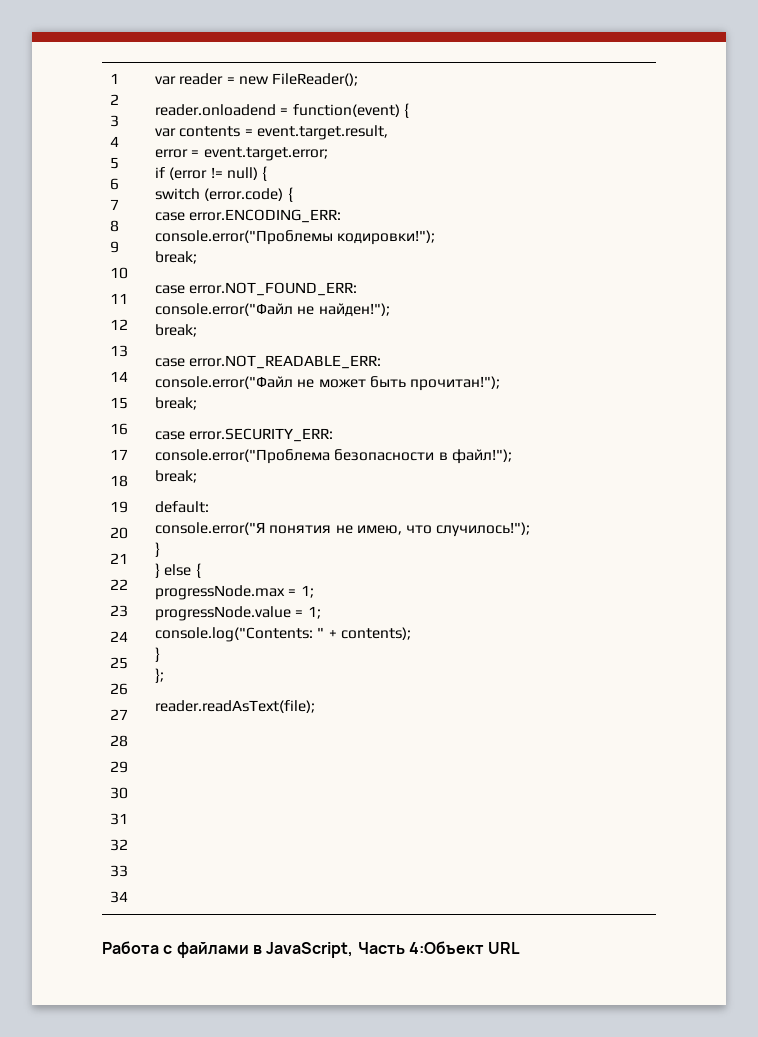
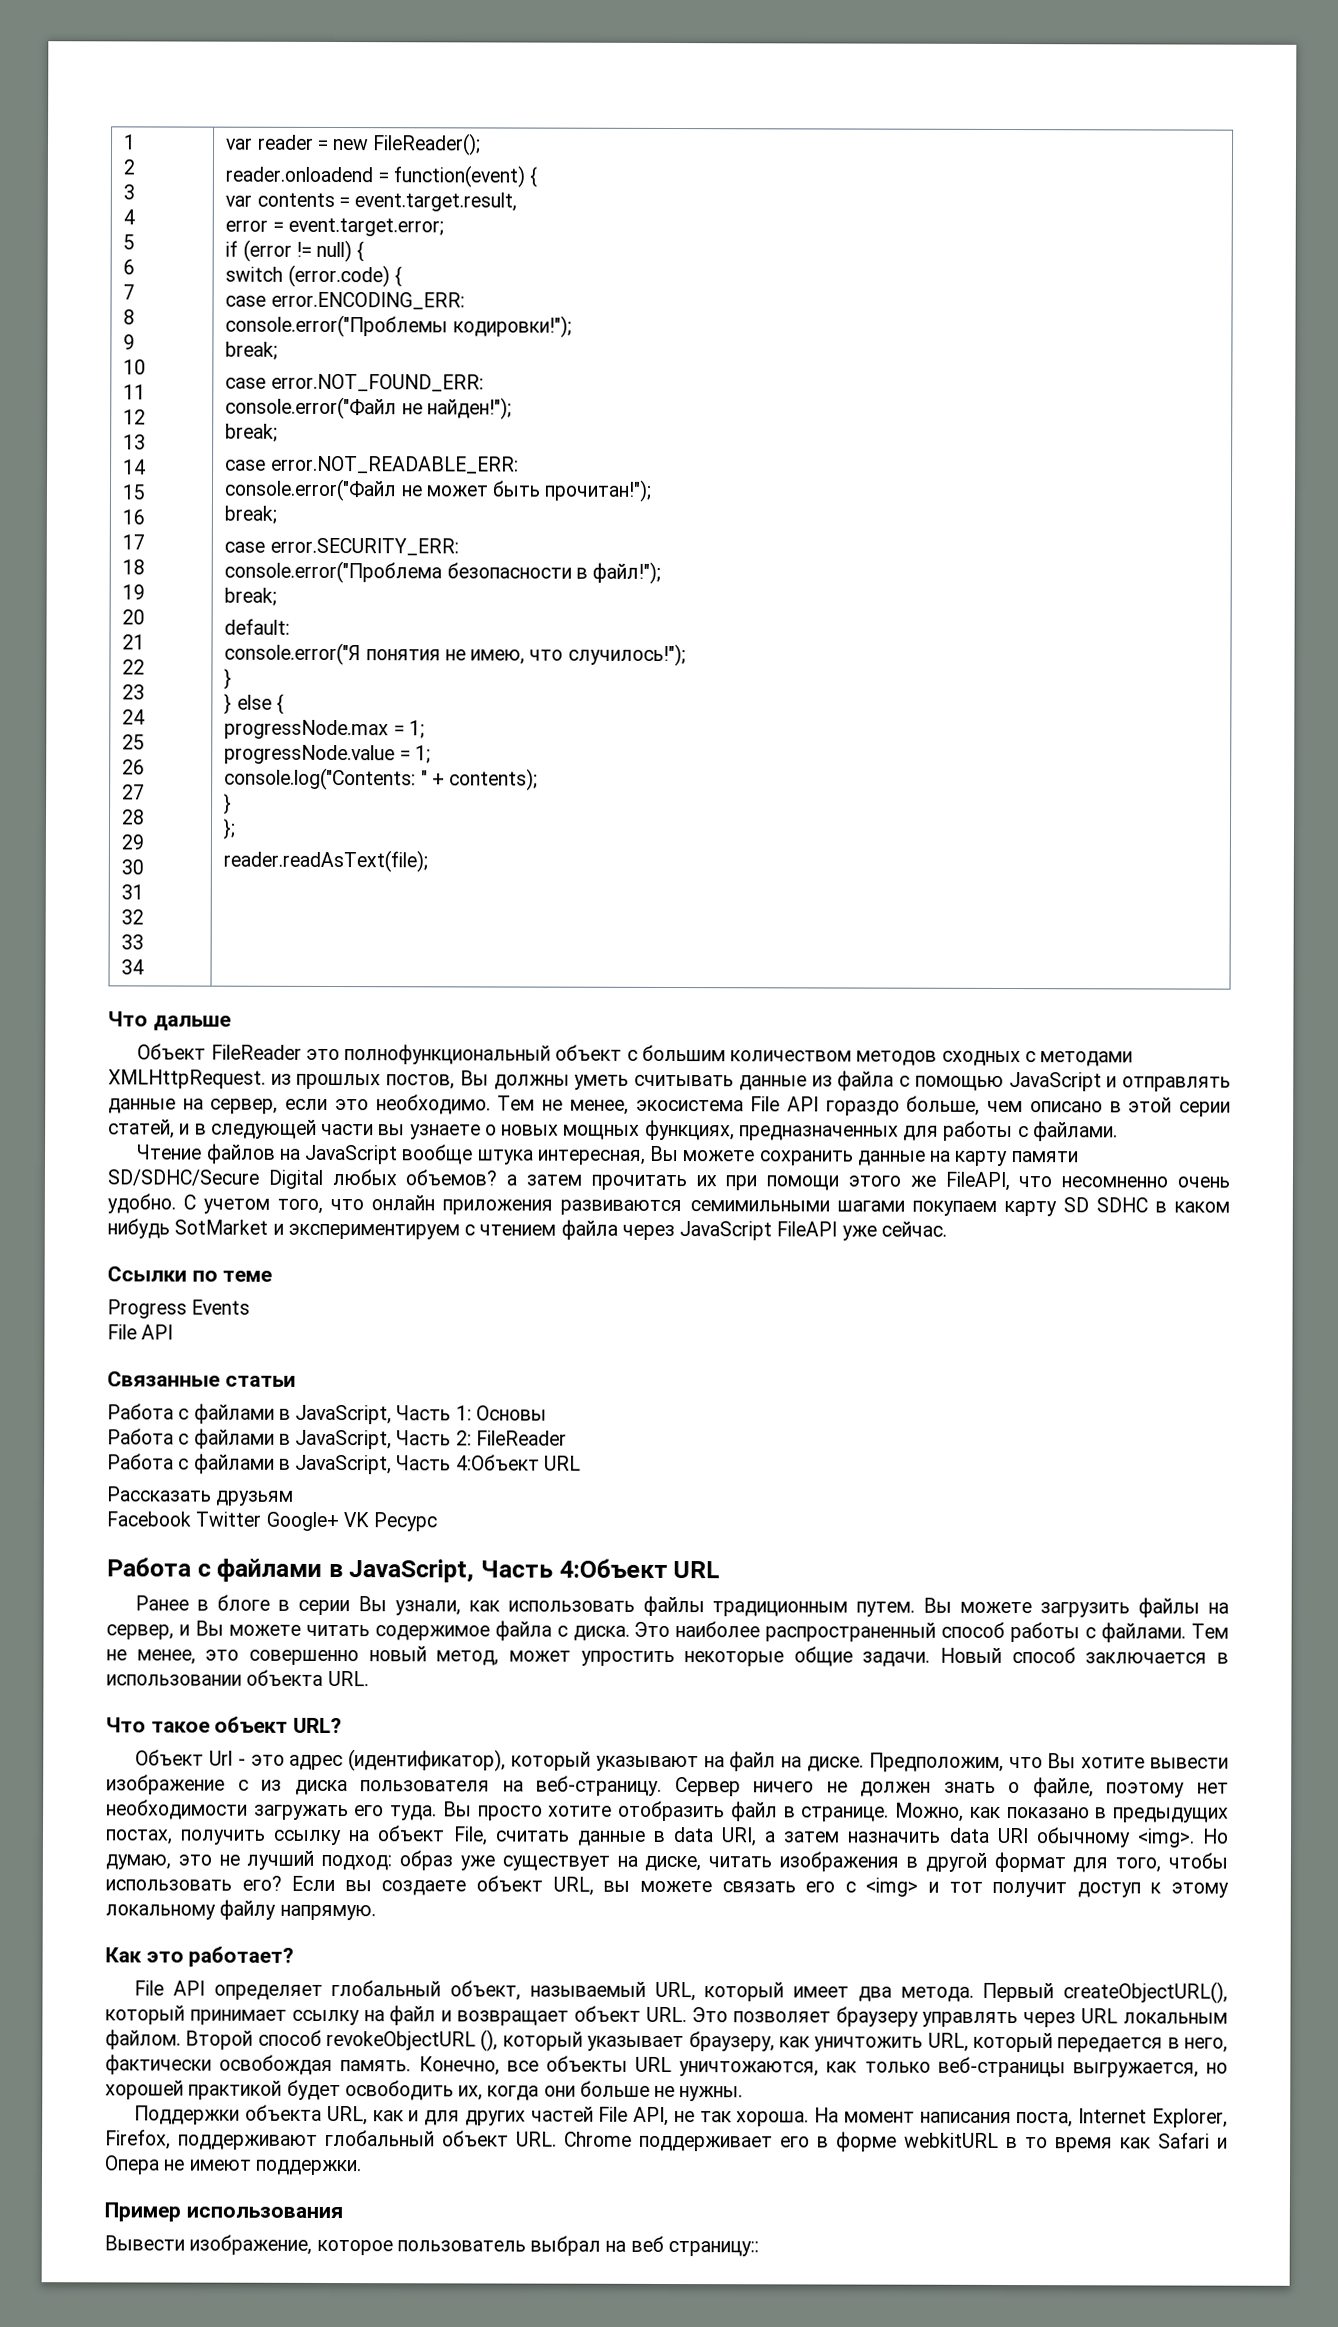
+ Что дальше
+ Объект FileReader это полнофункциональный объект с большим количеством методов сходных с методами XMLHttpRequest. из прошлых постов, Вы должны уметь считывать данные из файла с помощью JavaScript и отправлять данные на сервер, если это необходимо. Тем не менее, экосистема File API гораздо больше, чем описано в этой серии статей, и в следующей части вы узнаете о новых мощных функциях, предназначенных для работы с файлами.
+ Чтение файлов на JavaScript вообще штука интересная, Вы можете сохранить данные на карту памяти SD/SDHC/Secure Digital любых объемов? а затем прочитать их при помощи этого же FileAPI, что несомненно очень удобно. С учетом того, что онлайн приложения развиваются семимильными шагами покупаем карту SD SDHC в каком нибудь SotMarket и экспериментируем с чтением файла через JavaScript FileAPI уже сейчас.
+ Ссылки по теме
+ Progress Events
+ File API
+ Связанные статьи
+ Работа с файлами в JavaScript, Часть 1: Основы
+ Работа с файлами в JavaScript, Часть 2: FileReader
  Работа с файлами в JavaScript, Часть 4:Объект URL
+ Рассказать друзьям
+ Facebook Twitter Google+ VK Ресурс
+ Работа с файлами в JavaScript, Часть 4:Объект URL
+ Ранее в блоге в серии Вы узнали, как использовать файлы традиционным путем. Вы можете загрузить файлы на сервер, и Вы можете читать содержимое файла с диска. Это наиболее распространенный способ работы с файлами. Тем не менее, это совершенно новый метод, может упростить некоторые общие задачи. Новый способ заключается в использовании объекта URL.
+ Что такое объект URL?
+ Объект Url - это адрес (идентификатор), который указывают на файл на диске. Предположим, что Вы хотите вывести изображение с из диска пользователя на веб-страницу. Сервер ничего не должен знать о файле, поэтому нет необходимости загружать его туда. Вы просто хотите отобразить файл в странице. Можно, как показано в предыдущих постах, получить ссылку на объект File, считать данные в data URI, а затем назначить data URI обычному <img>. Но думаю, это не лучший подход: образ уже существует на диске, читать изображения в другой формат для того, чтобы использовать его? Если вы создаете объект URL, вы можете связать его с <img> и тот получит доступ к этому локальному файлу напрямую.
+ Как это работает?
+ File API определяет глобальный объект, называемый URL, который имеет два метода. Первый createObjectURL(), который принимает ссылку на файл и возвращает объект URL. Это позволяет браузеру управлять через URL локальным файлом. Второй способ revokeObjectURL (), который указывает браузеру, как уничтожить URL, который передается в него, фактически освобождая память. Конечно, все объекты URL уничтожаются, как только веб-страницы выгружается, но хорошей практикой будет освободить их, когда они больше не нужны.
+ Поддержки объекта URL, как и для других частей File API, не так хороша. На момент написания поста, Internet Explorer, Firefox, поддерживают глобальный объект URL. Chrome поддерживает его в форме webkitURL в то время как Safari и Опера не имеют поддержки.
+ Пример использования
+ Вывести изображение, которое пользователь выбрал на веб страницу::

